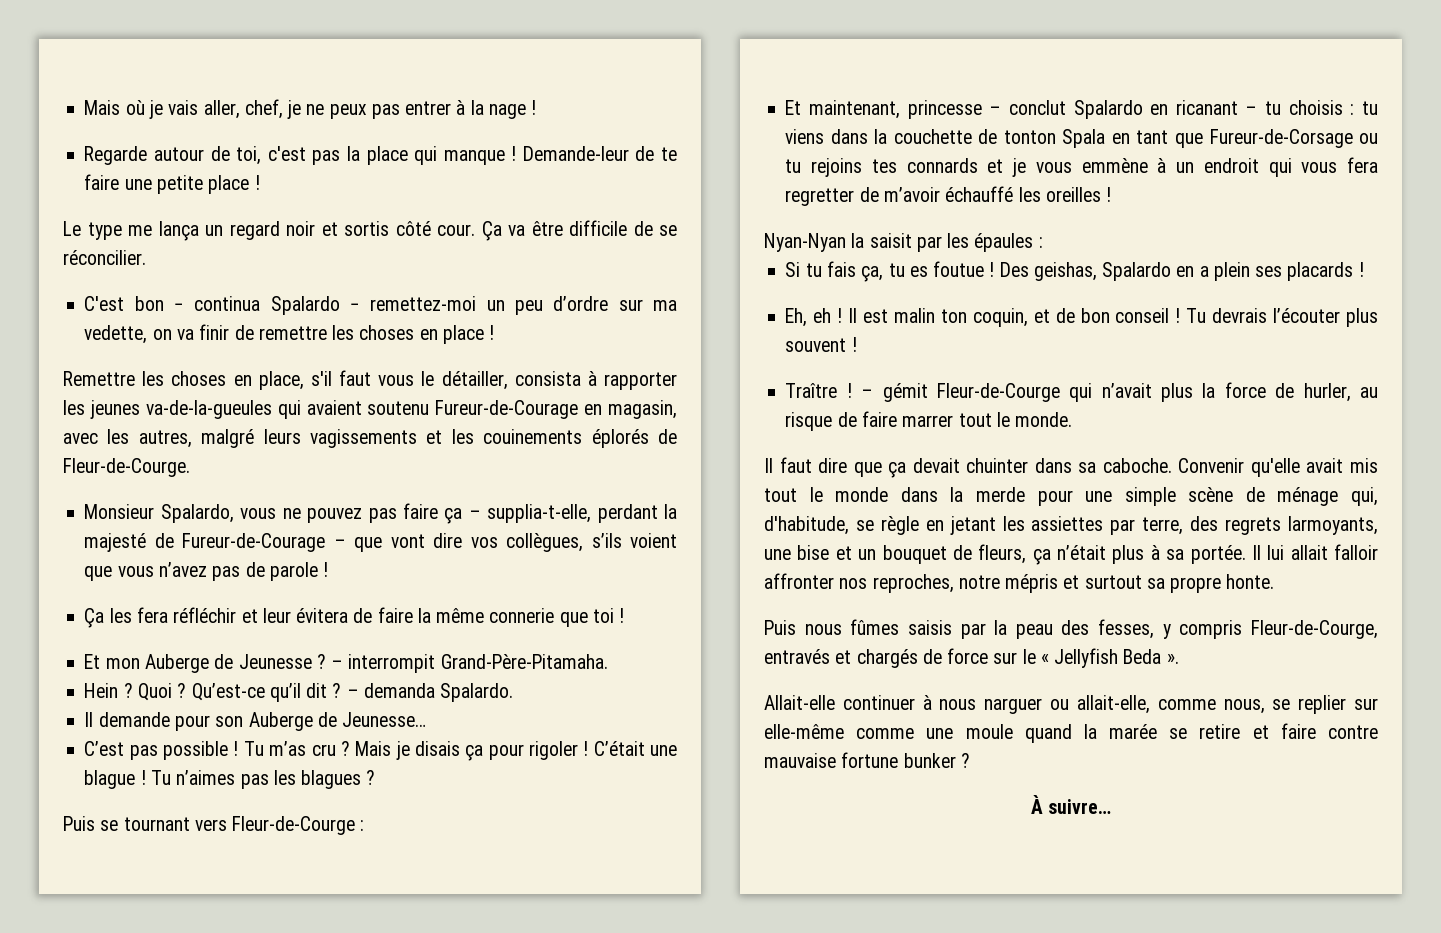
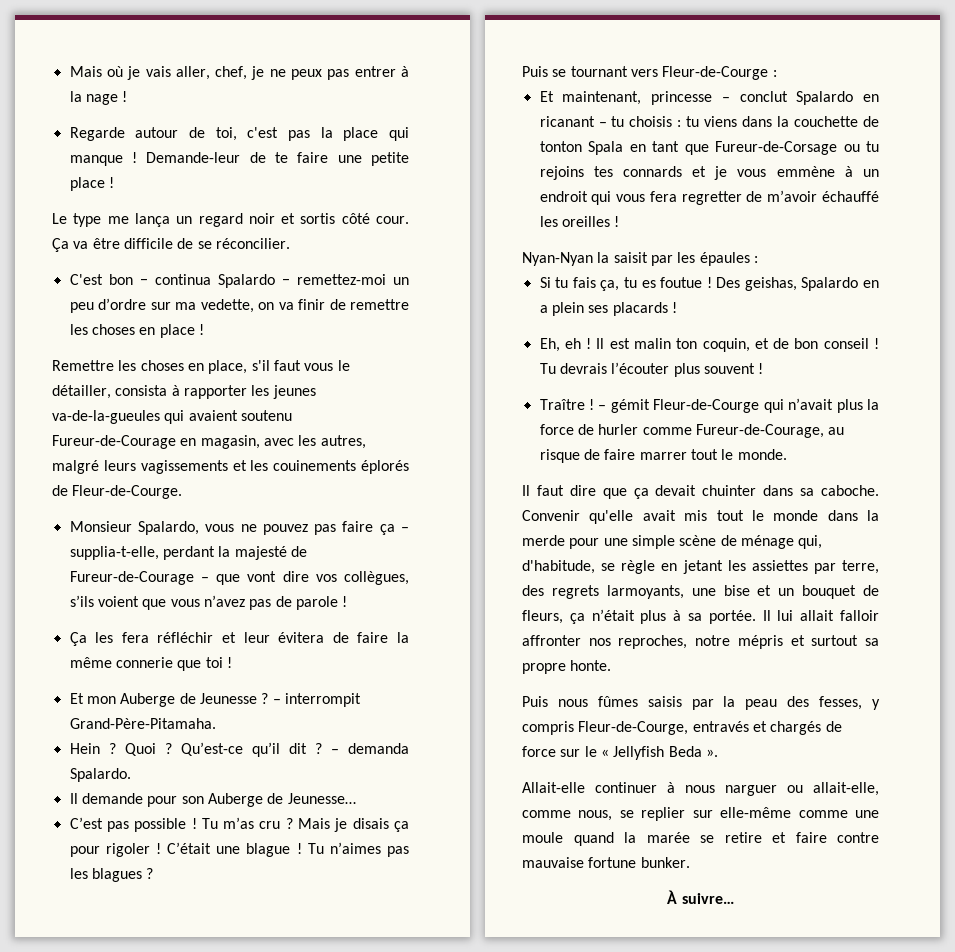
- – gémit Fleur-de-Courge qui n’avait plus la force de hurler, au risque de faire marrer tout le monde.
+ – gémit Fleur-de-Courge qui n’avait plus la force de hurler comme Fureur-de-Courage, au risque de faire marrer tout le monde.
- Allait-elle continuer à nous narguer ou allait-elle, comme nous, se replier sur elle-même comme une moule quand la marée se retire et faire contre mauvaise fortune bunker ?
+ Allait-elle continuer à nous narguer ou allait-elle, comme nous, se replier sur elle-même comme une moule quand la marée se retire et faire contre mauvaise fortune bunker.

